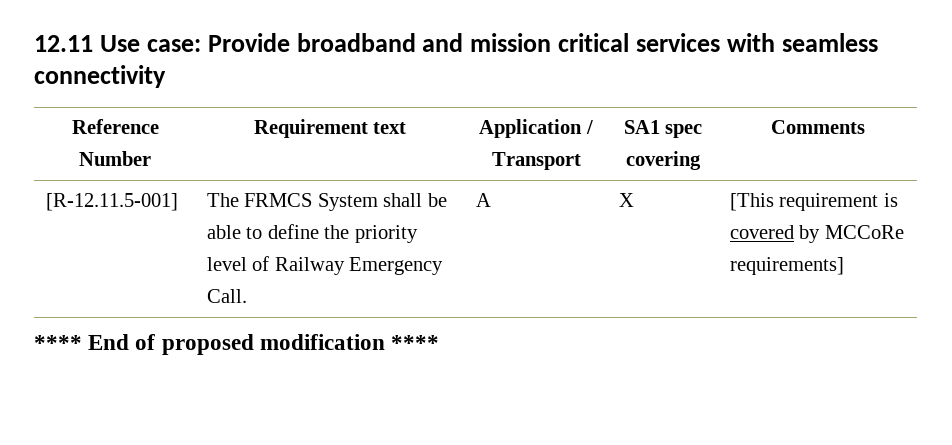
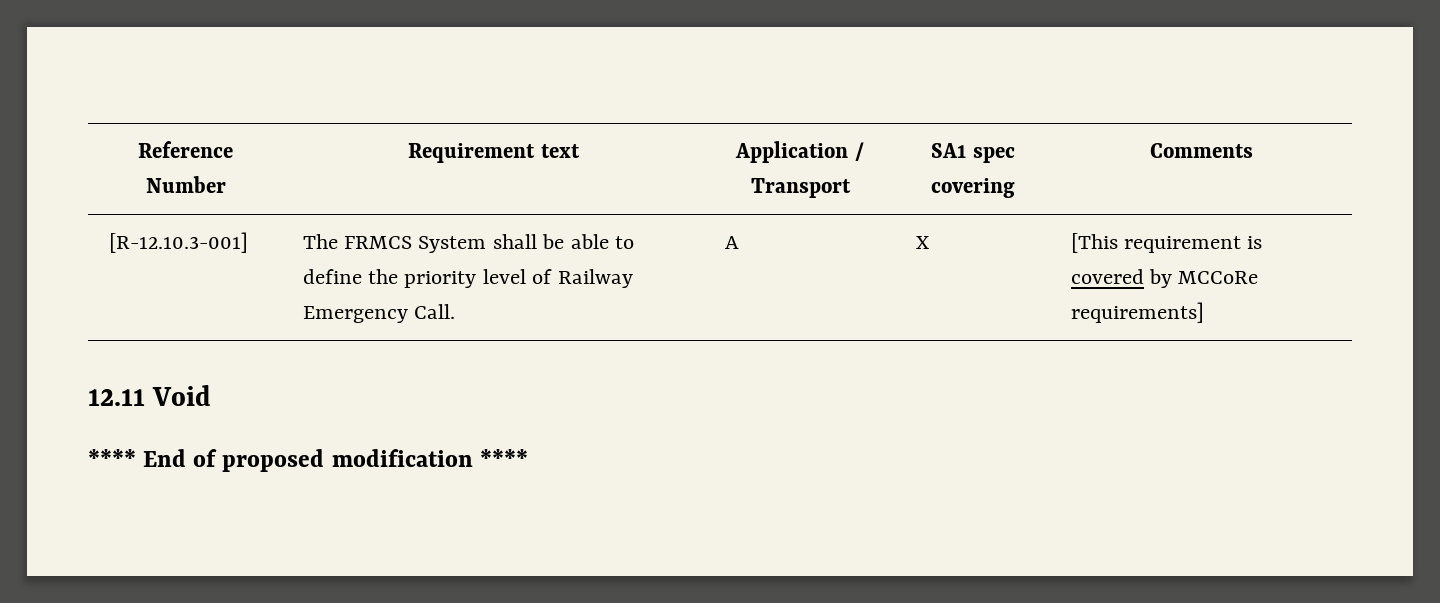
- 12.11 Use case: Provide broadband and mission critical services with seamless connectivity
- [R-12.11.5-001] | The FRMCS System shall be able to define the priority level of Railway Emergency Call. | A | X | [This requirement is covered by MCCoRe requirements]
+ [R-12.10.3-001] | The FRMCS System shall be able to define the priority level of Railway Emergency Call. | A | X | [This requirement is covered by MCCoRe requirements]
+ 12.11 Void

